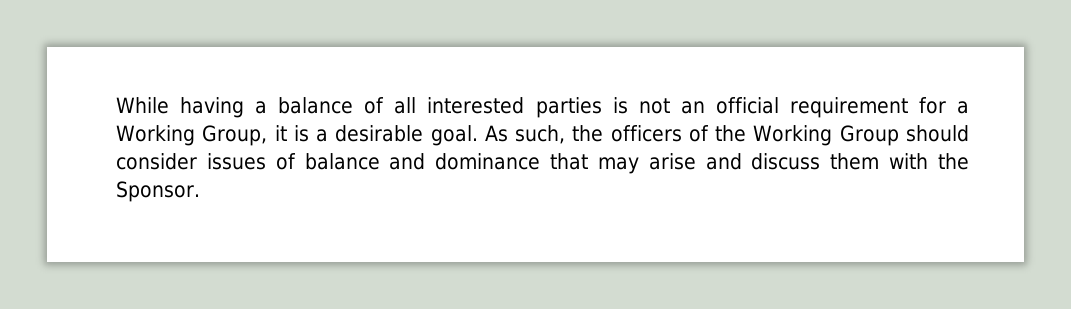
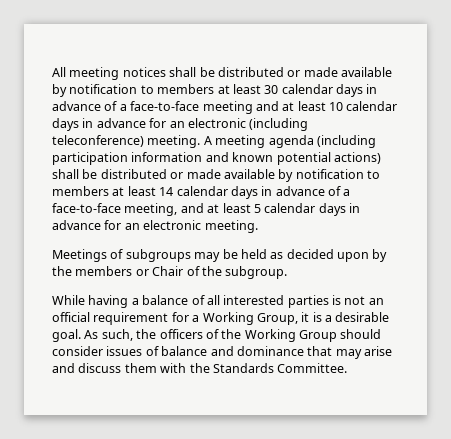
+ All meeting notices shall be distributed or made available by notification to members at least 30 calendar days in advance of a face-to-face meeting and at least 10 calendar days in advance for an electronic (including teleconference) meeting. A meeting agenda (including participation information and known potential actions) shall be distributed or made available by notification to members at least 14 calendar days in advance of a face-to-face meeting, and at least 5 calendar days in advance for an electronic meeting.
+ Meetings of subgroups may be held as decided upon by the members or Chair of the subgroup.
- As such, the officers of the Working Group should consider issues of balance and dominance that may arise and discuss them with the Sponsor.
+ As such, the officers of the Working Group should consider issues of balance and dominance that may arise and discuss them with the Standards Committee.

